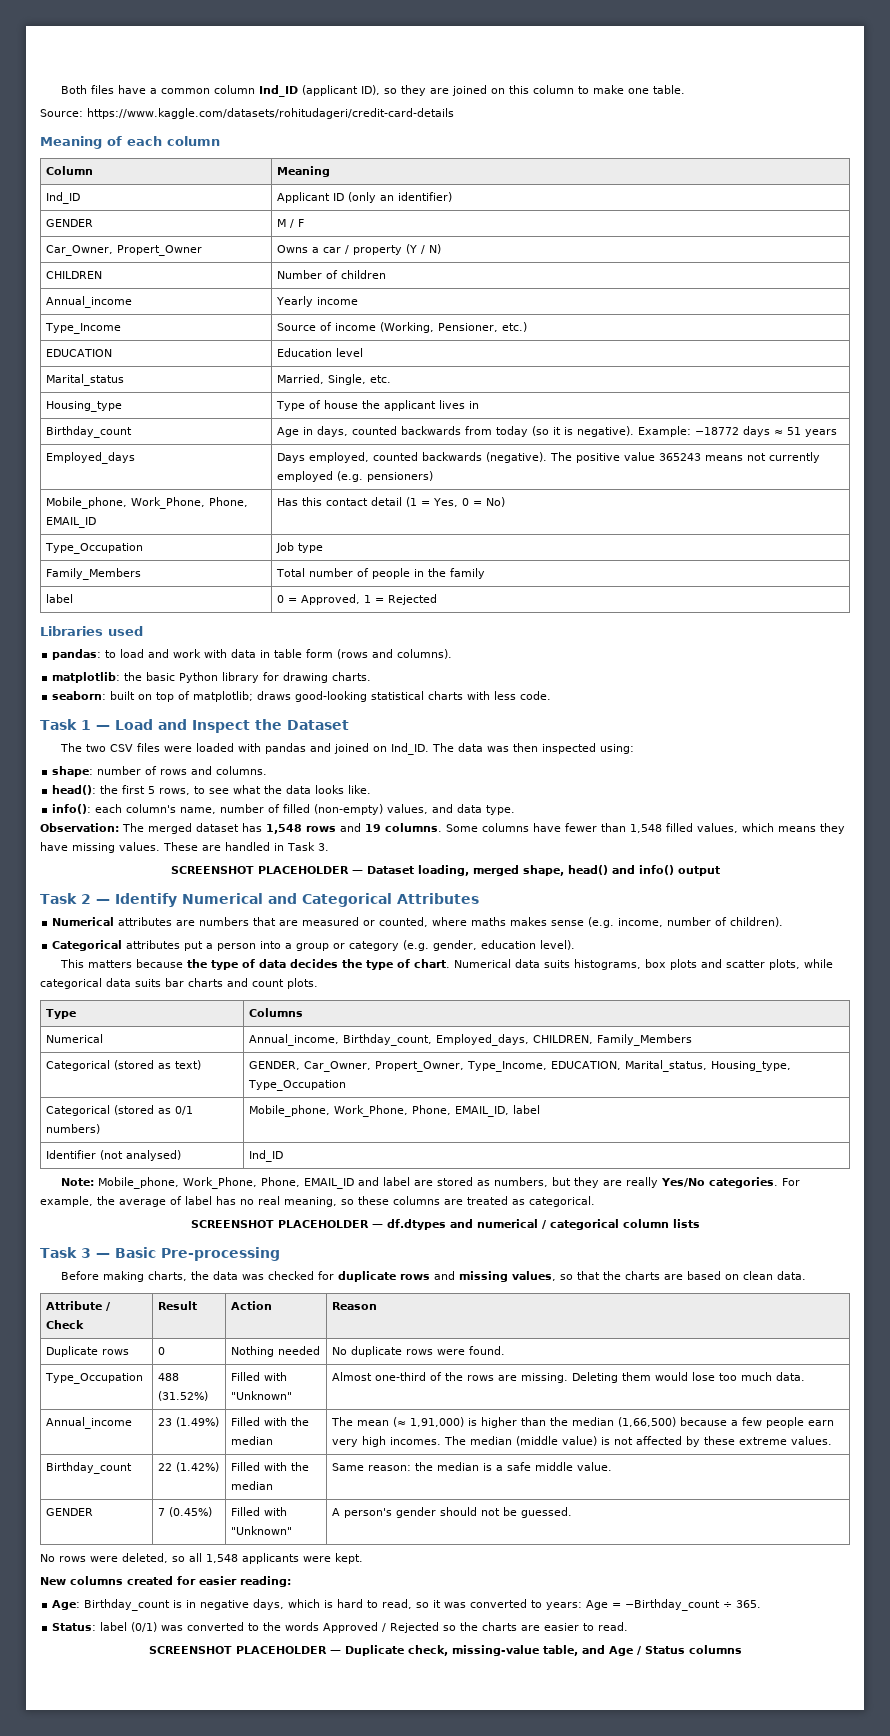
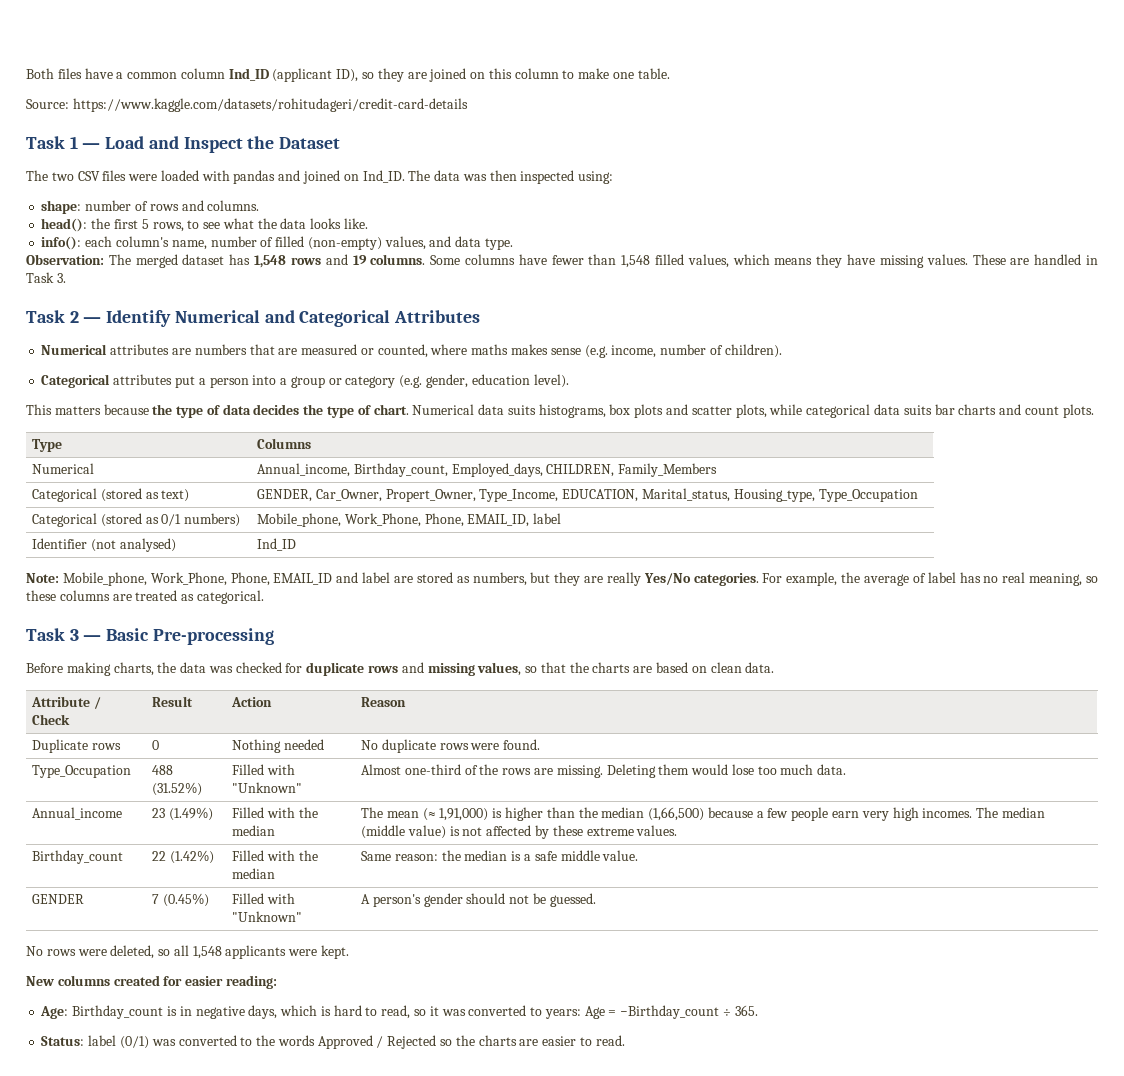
- Meaning of each column
- Column | Meaning
- Ind_ID | Applicant ID (only an identifier)
- GENDER | M / F
- Car_Owner, Propert_Owner | Owns a car / property (Y / N)
- CHILDREN | Number of children
- Annual_income | Yearly income
- Type_Income | Source of income (Working, Pensioner, etc.)
- EDUCATION | Education level
- Marital_status | Married, Single, etc.
- Housing_type | Type of house the applicant lives in
- Birthday_count | Age in days, counted backwards from today (so it is negative). Example: −18772 days ≈ 51 years
- Employed_days | Days employed, counted backwards (negative). The positive value 365243 means not currently employed (e.g. pensioners)
- Mobile_phone, Work_Phone, Phone, EMAIL_ID | Has this contact detail (1 = Yes, 0 = No)
- Type_Occupation | Job type
- Family_Members | Total number of people in the family
- label | 0 = Approved, 1 = Rejected
- Libraries used
- pandas: to load and work with data in table form (rows and columns).
- matplotlib: the basic Python library for drawing charts.
- seaborn: built on top of matplotlib; draws good-looking statistical charts with less code.
- SCREENSHOT PLACEHOLDER — Dataset loading, merged shape, head() and info() output
- SCREENSHOT PLACEHOLDER — df.dtypes and numerical / categorical column lists
- SCREENSHOT PLACEHOLDER — Duplicate check, missing-value table, and Age / Status columns

